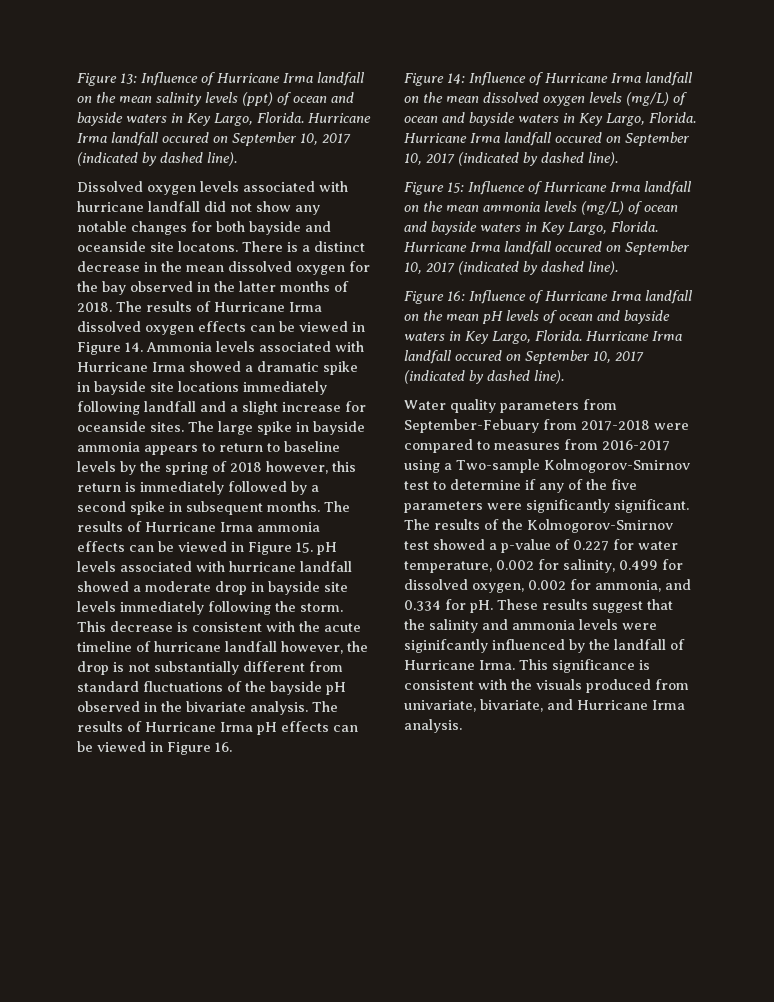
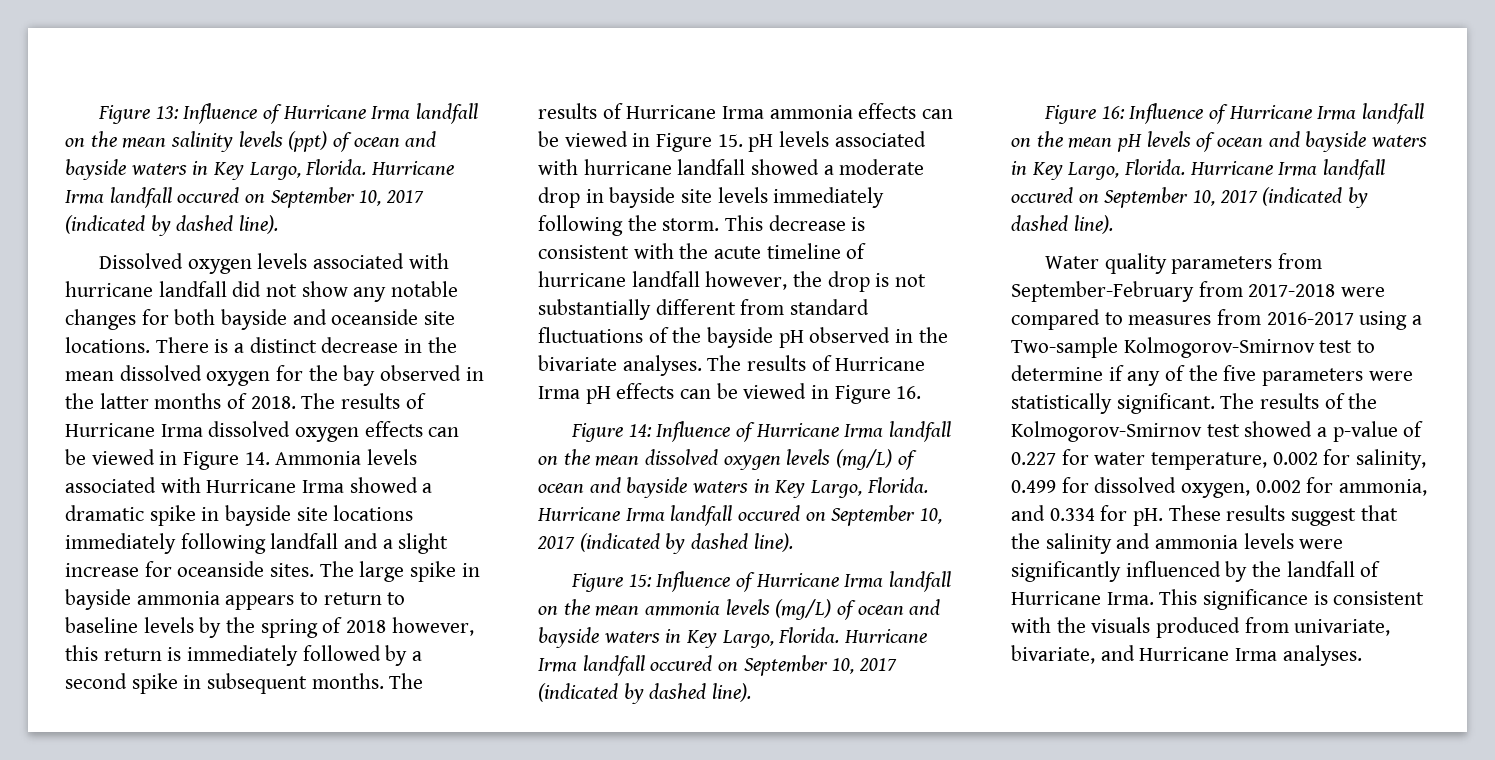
- Dissolved oxygen levels associated with hurricane landfall did not show any notable changes for both bayside and oceanside site locatons.
+ Dissolved oxygen levels associated with hurricane landfall did not show any notable changes for both bayside and oceanside site locations.
- This decrease is consistent with the acute timeline of hurricane landfall however, the drop is not substantially different from standard fluctuations of the bayside pH observed in the bivariate analysis.
+ This decrease is consistent with the acute timeline of hurricane landfall however, the drop is not substantially different from standard fluctuations of the bayside pH observed in the bivariate analyses.
- Water quality parameters from September-Febuary from 2017-2018 were compared to measures from 2016-2017 using a Two-sample Kolmogorov-Smirnov test to determine if any of the five parameters were significantly significant.
+ Water quality parameters from September-February from 2017-2018 were compared to measures from 2016-2017 using a Two-sample Kolmogorov-Smirnov test to determine if any of the five parameters were statistically significant.
- These results suggest that the salinity and ammonia levels were siginifcantly influenced by the landfall of Hurricane Irma.
+ These results suggest that the salinity and ammonia levels were significantly influenced by the landfall of Hurricane Irma.
- This significance is consistent with the visuals produced from univariate, bivariate, and Hurricane Irma analysis.
+ This significance is consistent with the visuals produced from univariate, bivariate, and Hurricane Irma analyses.

